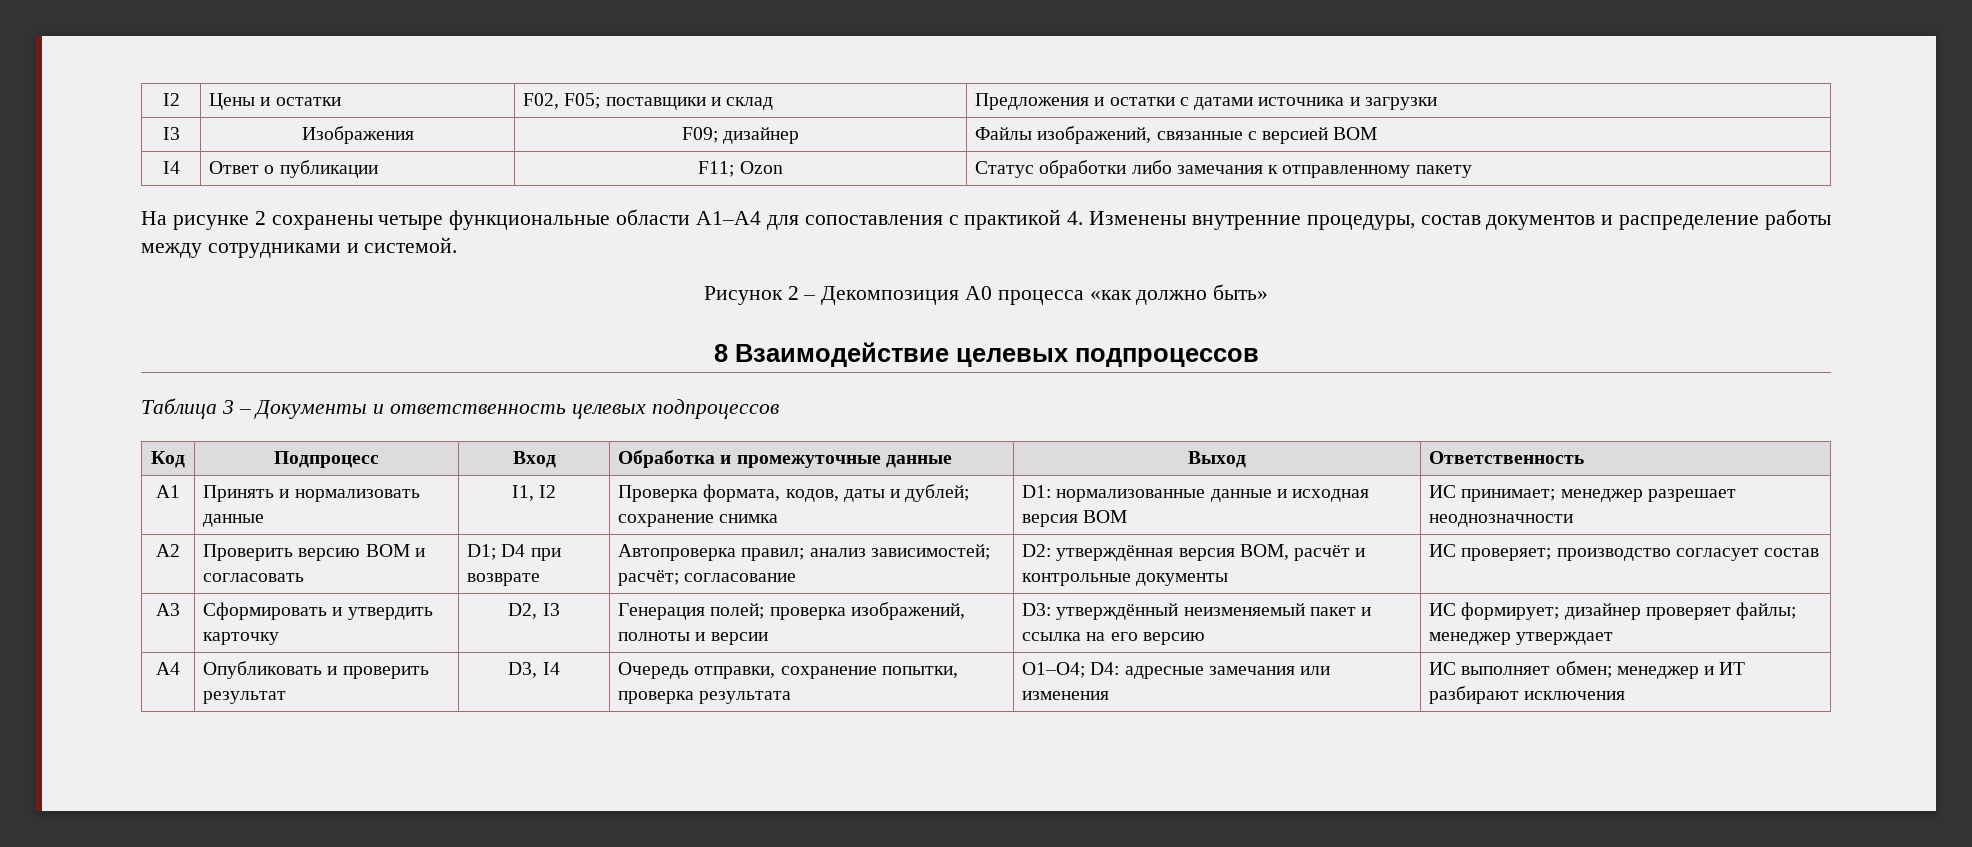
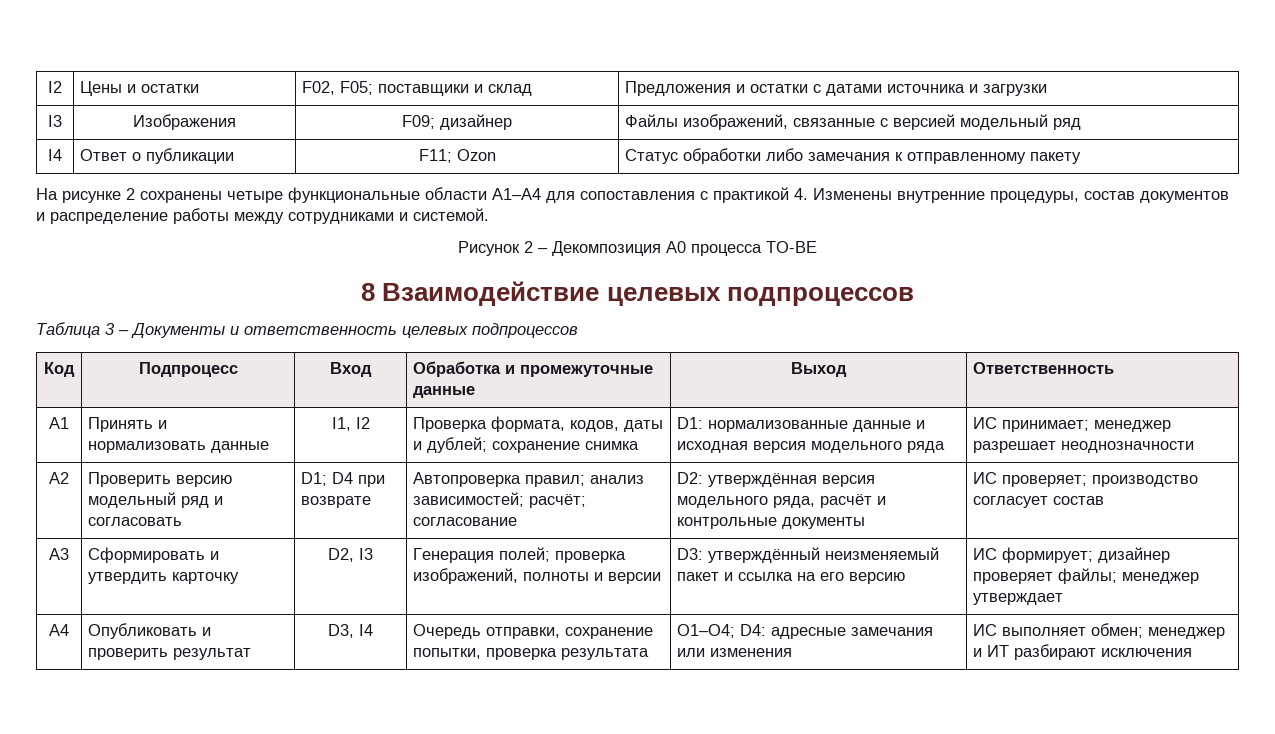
- I3 | Изображения | F09; дизайнер | Файлы изображений, связанные с версией BOM
+ I3 | Изображения | F09; дизайнер | Файлы изображений, связанные с версией модельный ряд
- Рисунок 2 – Декомпозиция A0 процесса «как должно быть»
+ Рисунок 2 – Декомпозиция A0 процесса TO-BE
- A1 | Принять и нормализовать данные | I1, I2 | Проверка формата, кодов, даты и дублей; сохранение снимка | D1: нормализованные данные и исходная версия BOM | ИС принимает; менеджер разрешает неоднозначности
+ A1 | Принять и нормализовать данные | I1, I2 | Проверка формата, кодов, даты и дублей; сохранение снимка | D1: нормализованные данные и исходная версия модельного ряда | ИС принимает; менеджер разрешает неоднозначности
- A2 | Проверить версию BOM и согласовать | D1; D4 при возврате | Автопроверка правил; анализ зависимостей; расчёт; согласование | D2: утверждённая версия BOM, расчёт и контрольные документы | ИС проверяет; производство согласует состав
+ A2 | Проверить версию модельный ряд и согласовать | D1; D4 при возврате | Автопроверка правил; анализ зависимостей; расчёт; согласование | D2: утверждённая версия модельного ряда, расчёт и контрольные документы | ИС проверяет; производство согласует состав

